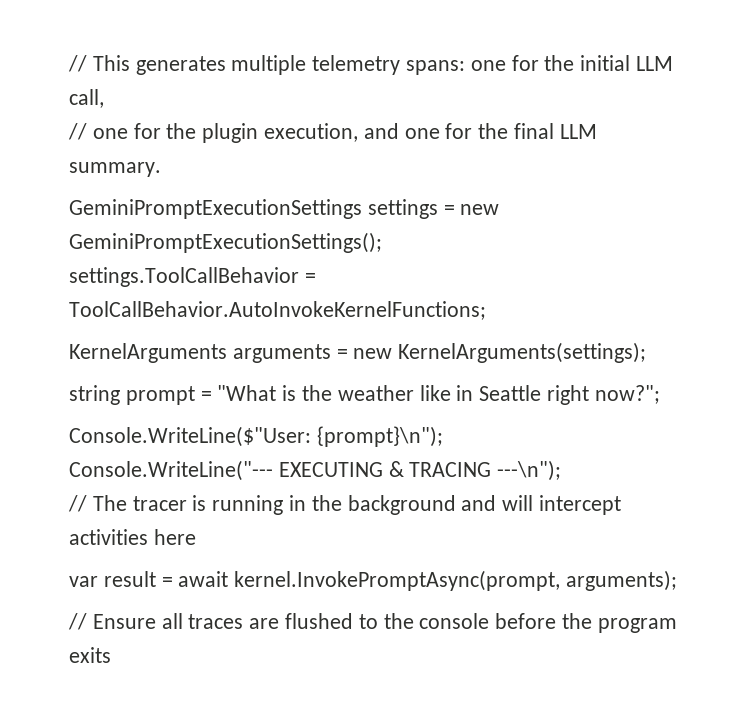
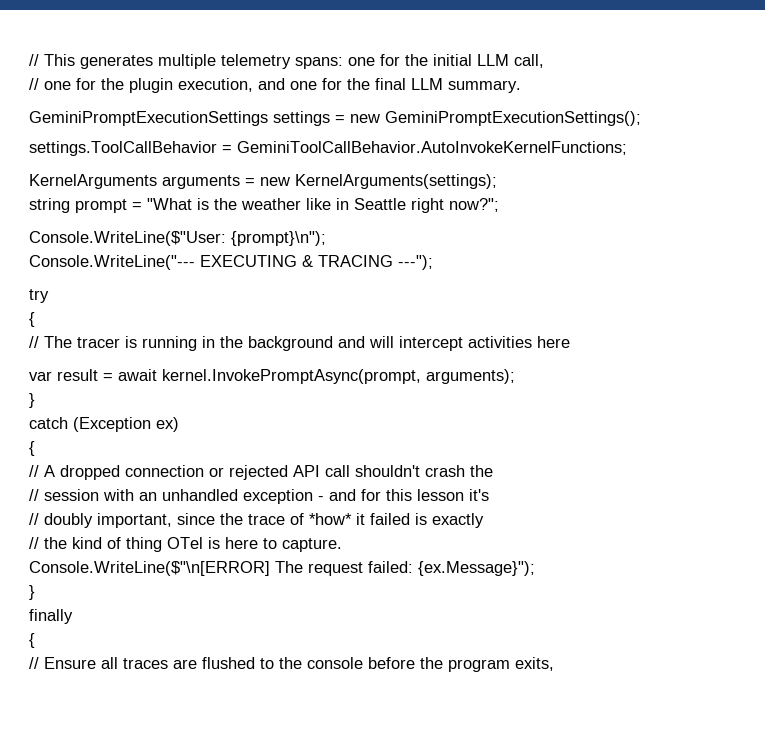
- settings.ToolCallBehavior = ToolCallBehavior.AutoInvokeKernelFunctions;
+ settings.ToolCallBehavior = GeminiToolCallBehavior.AutoInvokeKernelFunctions;
- Console.WriteLine("--- EXECUTING & TRACING ---\n");
+ Console.WriteLine("--- EXECUTING & TRACING ---");
+ try
+ {
  var result = await kernel.InvokePromptAsync(prompt, arguments);
+ }
+ catch (Exception ex)
+ {
+ // A dropped connection or rejected API call shouldn't crash the
+ // session with an unhandled exception - and for this lesson it's
+ // doubly important, since the trace of *how* it failed is exactly
+ // the kind of thing OTel is here to capture.
+ Console.WriteLine($"\n[ERROR] The request failed: {ex.Message}");
+ }
+ finally
+ {
- // Ensure all traces are flushed to the console before the program exits
+ // Ensure all traces are flushed to the console before the program exits,

